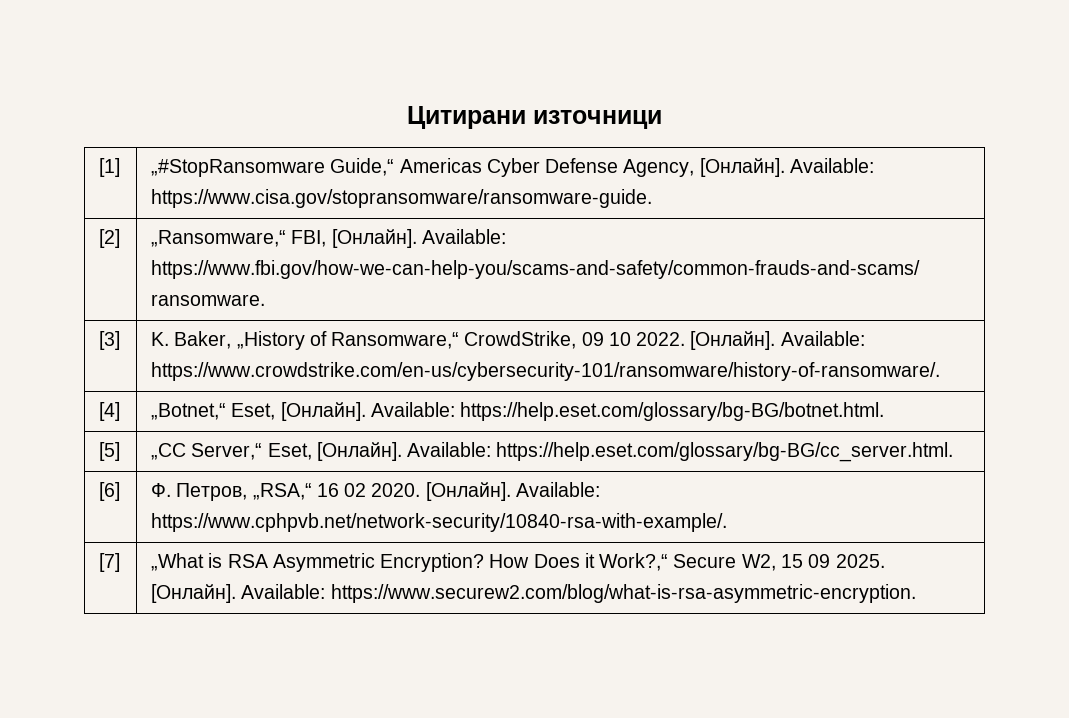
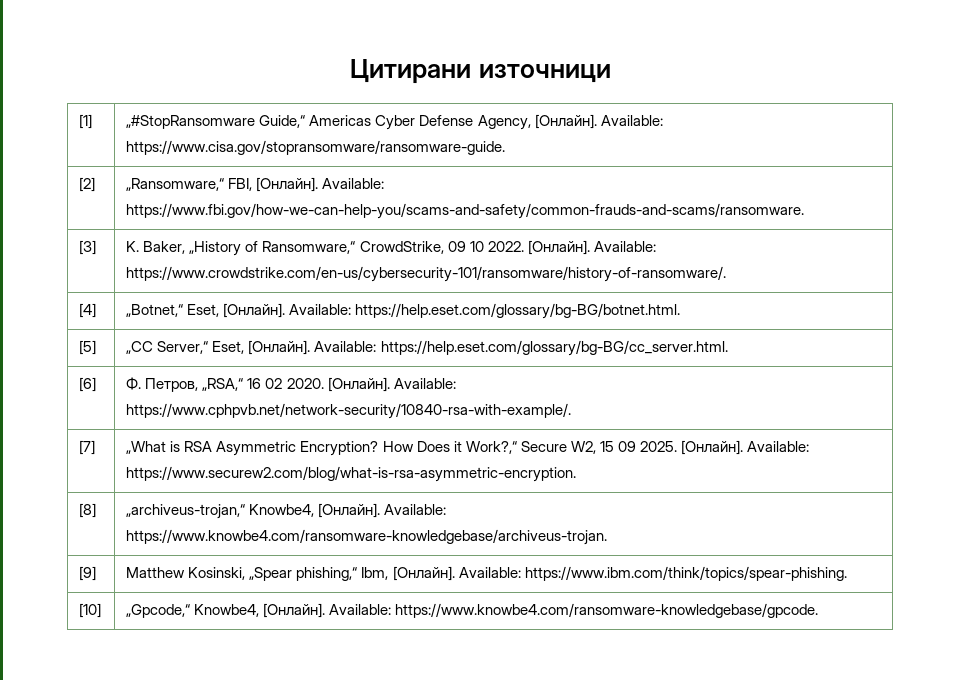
+ [8] | „archiveus-trojan,“ Knowbe4, [Онлайн]. Available: https://www.knowbe4.com/ransomware-knowledgebase/archiveus-trojan.
+ [9] | Matthew Kosinski, „Spear phishing,“ Ibm, [Онлайн]. Available: https://www.ibm.com/think/topics/spear-phishing.
+ [10] | „Gpcode,“ Knowbe4, [Онлайн]. Available: https://www.knowbe4.com/ransomware-knowledgebase/gpcode.

